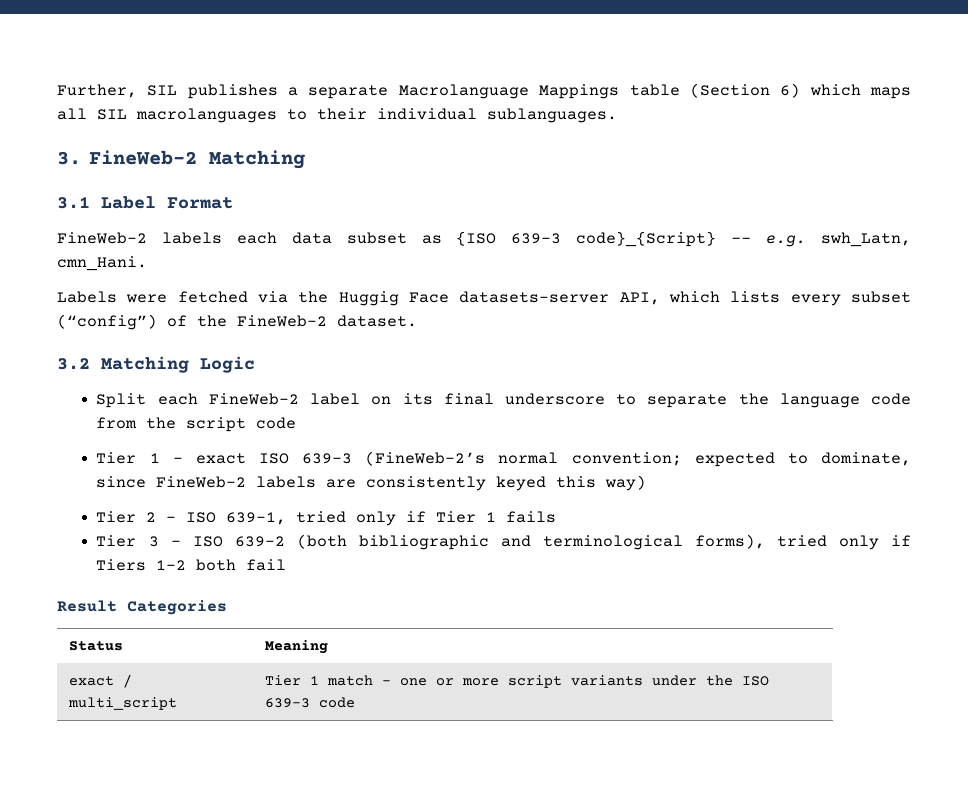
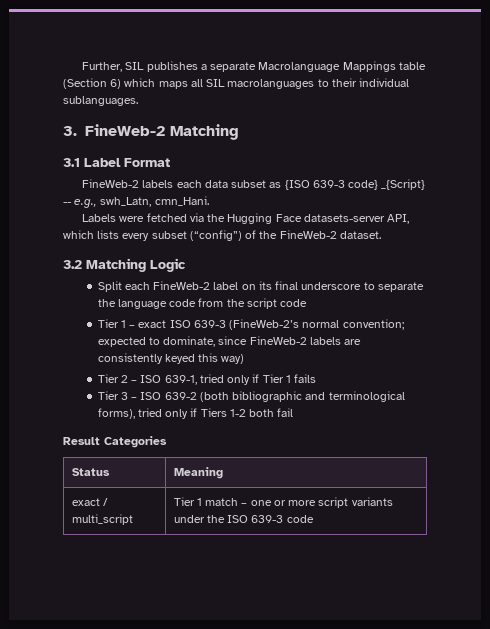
- FineWeb-2 labels each data subset as {ISO 639-3 code}_{Script} -- e.g. swh_Latn, cmn_Hani.
+ FineWeb-2 labels each data subset as {ISO 639-3 code} _{Script} -- e.g., swh_Latn, cmn_Hani.
- Labels were fetched via the Huggig Face datasets-server API, which lists every subset (“config”) of the FineWeb-2 dataset.
+ Labels were fetched via the Hugging Face datasets-server API, which lists every subset (“config”) of the FineWeb-2 dataset.

